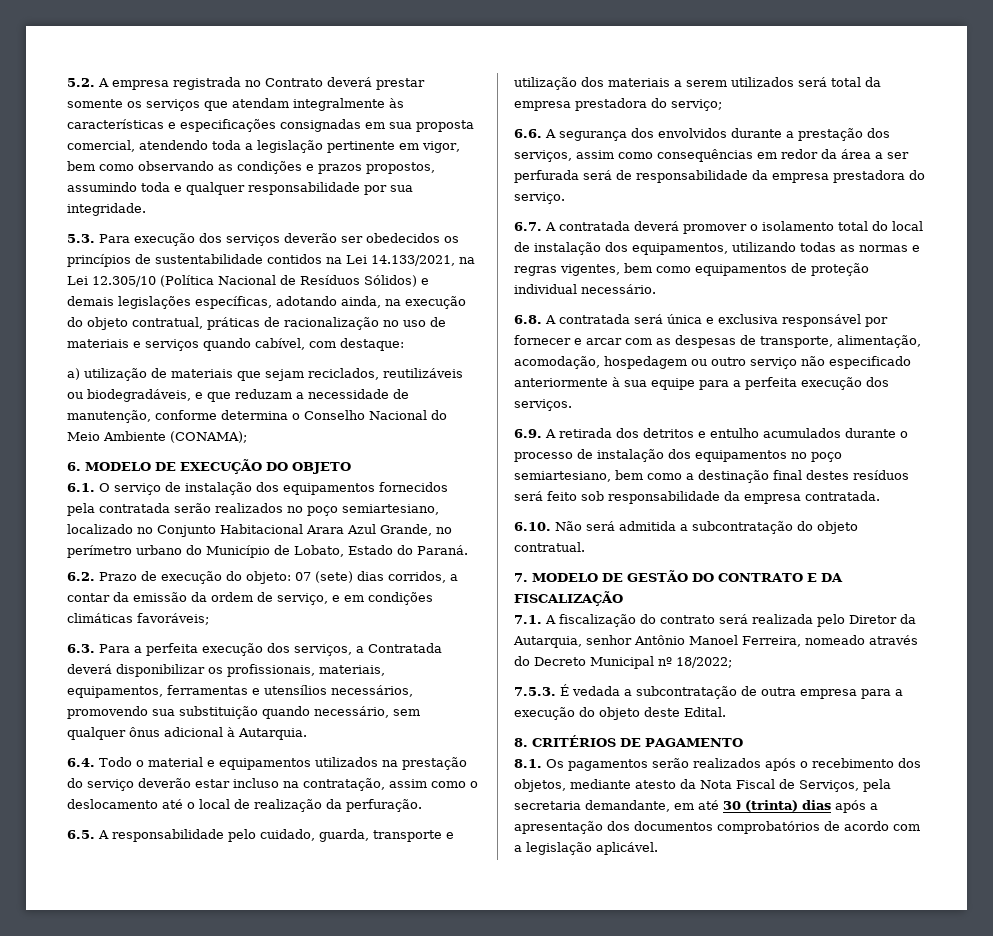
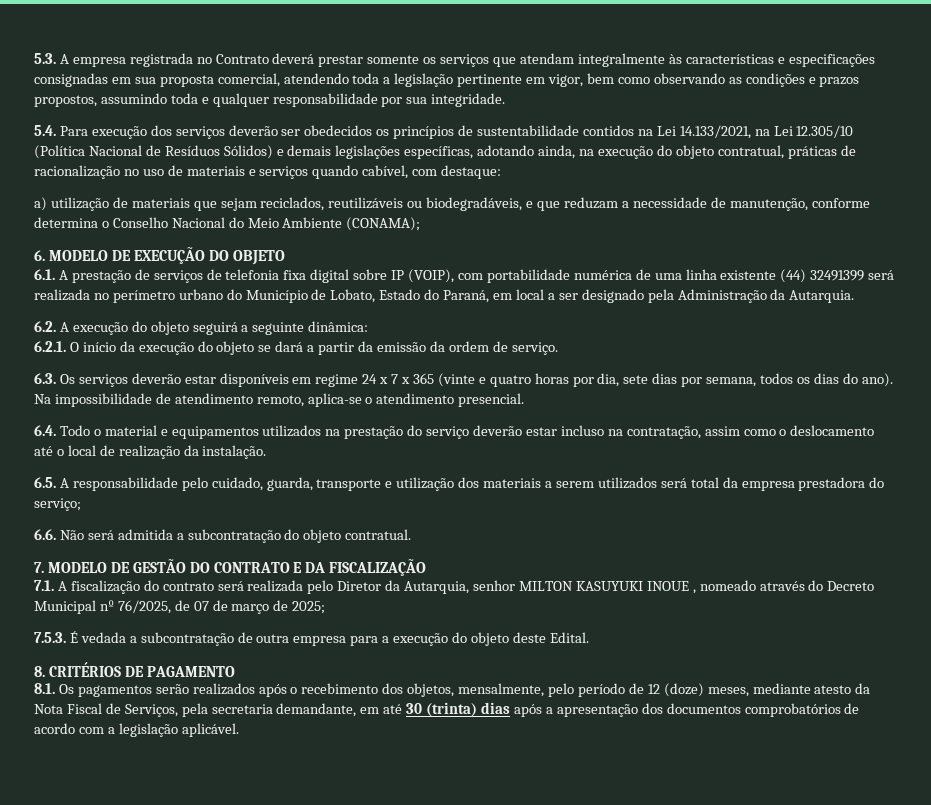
- 5.2. A empresa registrada no Contrato deverá prestar somente os serviços que atendam integralmente às características e especificações consignadas em sua proposta comercial, atendendo toda a legislação pertinente em vigor, bem como observando as condições e prazos propostos, assumindo toda e qualquer responsabilidade por sua integridade.
+ 5.3. A empresa registrada no Contrato deverá prestar somente os serviços que atendam integralmente às características e especificações consignadas em sua proposta comercial, atendendo toda a legislação pertinente em vigor, bem como observando as condições e prazos propostos, assumindo toda e qualquer responsabilidade por sua integridade.
- 5.3. Para execução dos serviços deverão ser obedecidos os princípios de sustentabilidade contidos na Lei 14.133/2021, na Lei 12.305/10 (Política Nacional de Resíduos Sólidos) e demais legislações específicas, adotando ainda, na execução do objeto contratual, práticas de racionalização no uso de materiais e serviços quando cabível, com destaque:
+ 5.4. Para execução dos serviços deverão ser obedecidos os princípios de sustentabilidade contidos na Lei 14.133/2021, na Lei 12.305/10 (Política Nacional de Resíduos Sólidos) e demais legislações específicas, adotando ainda, na execução do objeto contratual, práticas de racionalização no uso de materiais e serviços quando cabível, com destaque:
- 6.1. O serviço de instalação dos equipamentos fornecidos pela contratada serão realizados no poço semiartesiano, localizado no Conjunto Habitacional Arara Azul Grande, no perímetro urbano do Município de Lobato, Estado do Paraná.
- 6.2. Prazo de execução do objeto: 07 (sete) dias corridos, a contar da emissão da ordem de serviço, e em condições climáticas favoráveis;
- 6.3. Para a perfeita execução dos serviços, a Contratada deverá disponibilizar os profissionais, materiais, equipamentos, ferramentas e utensílios necessários, promovendo sua substituição quando necessário, sem qualquer ônus adicional à Autarquia.
+ 6.1. A prestação de serviços de telefonia fixa digital sobre IP (VOIP), com portabilidade numérica de uma linha existente (44) 32491399 será realizada no perímetro urbano do Município de Lobato, Estado do Paraná, em local a ser designado pela Administração da Autarquia.
+ 6.2. A execução do objeto seguirá a seguinte dinâmica:
+ 6.2.1. O início da execução do objeto se dará a partir da emissão da ordem de serviço.
+ 6.3. Os serviços deverão estar disponíveis em regime 24 x 7 x 365 (vinte e quatro horas por dia, sete dias por semana, todos os dias do ano). Na impossibilidade de atendimento remoto, aplica-se o atendimento presencial.
- 6.4. Todo o material e equipamentos utilizados na prestação do serviço deverão estar incluso na contratação, assim como o deslocamento até o local de realização da perfuração.
+ 6.4. Todo o material e equipamentos utilizados na prestação do serviço deverão estar incluso na contratação, assim como o deslocamento até o local de realização da instalação.
- 6.6. A segurança dos envolvidos durante a prestação dos serviços, assim como consequências em redor da área a ser perfurada será de responsabilidade da empresa prestadora do serviço.
- 6.7. A contratada deverá promover o isolamento total do local de instalação dos equipamentos, utilizando todas as normas e regras vigentes, bem como equipamentos de proteção individual necessário.
- 6.8. A contratada será única e exclusiva responsável por fornecer e arcar com as despesas de transporte, alimentação, acomodação, hospedagem ou outro serviço não especificado anteriormente à sua equipe para a perfeita execução dos serviços.
- 6.9. A retirada dos detritos e entulho acumulados durante o processo de instalação dos equipamentos no poço semiartesiano, bem como a destinação final destes resíduos será feito sob responsabilidade da empresa contratada.
- 6.10. Não será admitida a subcontratação do objeto contratual.
+ 6.6. Não será admitida a subcontratação do objeto contratual.
- 7.1. A fiscalização do contrato será realizada pelo Diretor da Autarquia, senhor Antônio Manoel Ferreira, nomeado através do Decreto Municipal nº 18/2022;
+ 7.1. A fiscalização do contrato será realizada pelo Diretor da Autarquia, senhor MILTON KASUYUKI INOUE , nomeado através do Decreto Municipal nº 76/2025, de 07 de março de 2025;
- 8.1. Os pagamentos serão realizados após o recebimento dos objetos, mediante atesto da Nota Fiscal de Serviços, pela secretaria demandante, em até 30 (trinta) dias após a apresentação dos documentos comprobatórios de acordo com a legislação aplicável.
+ 8.1. Os pagamentos serão realizados após o recebimento dos objetos, mensalmente, pelo período de 12 (doze) meses, mediante atesto da Nota Fiscal de Serviços, pela secretaria demandante, em até 30 (trinta) dias após a apresentação dos documentos comprobatórios de acordo com a legislação aplicável.

